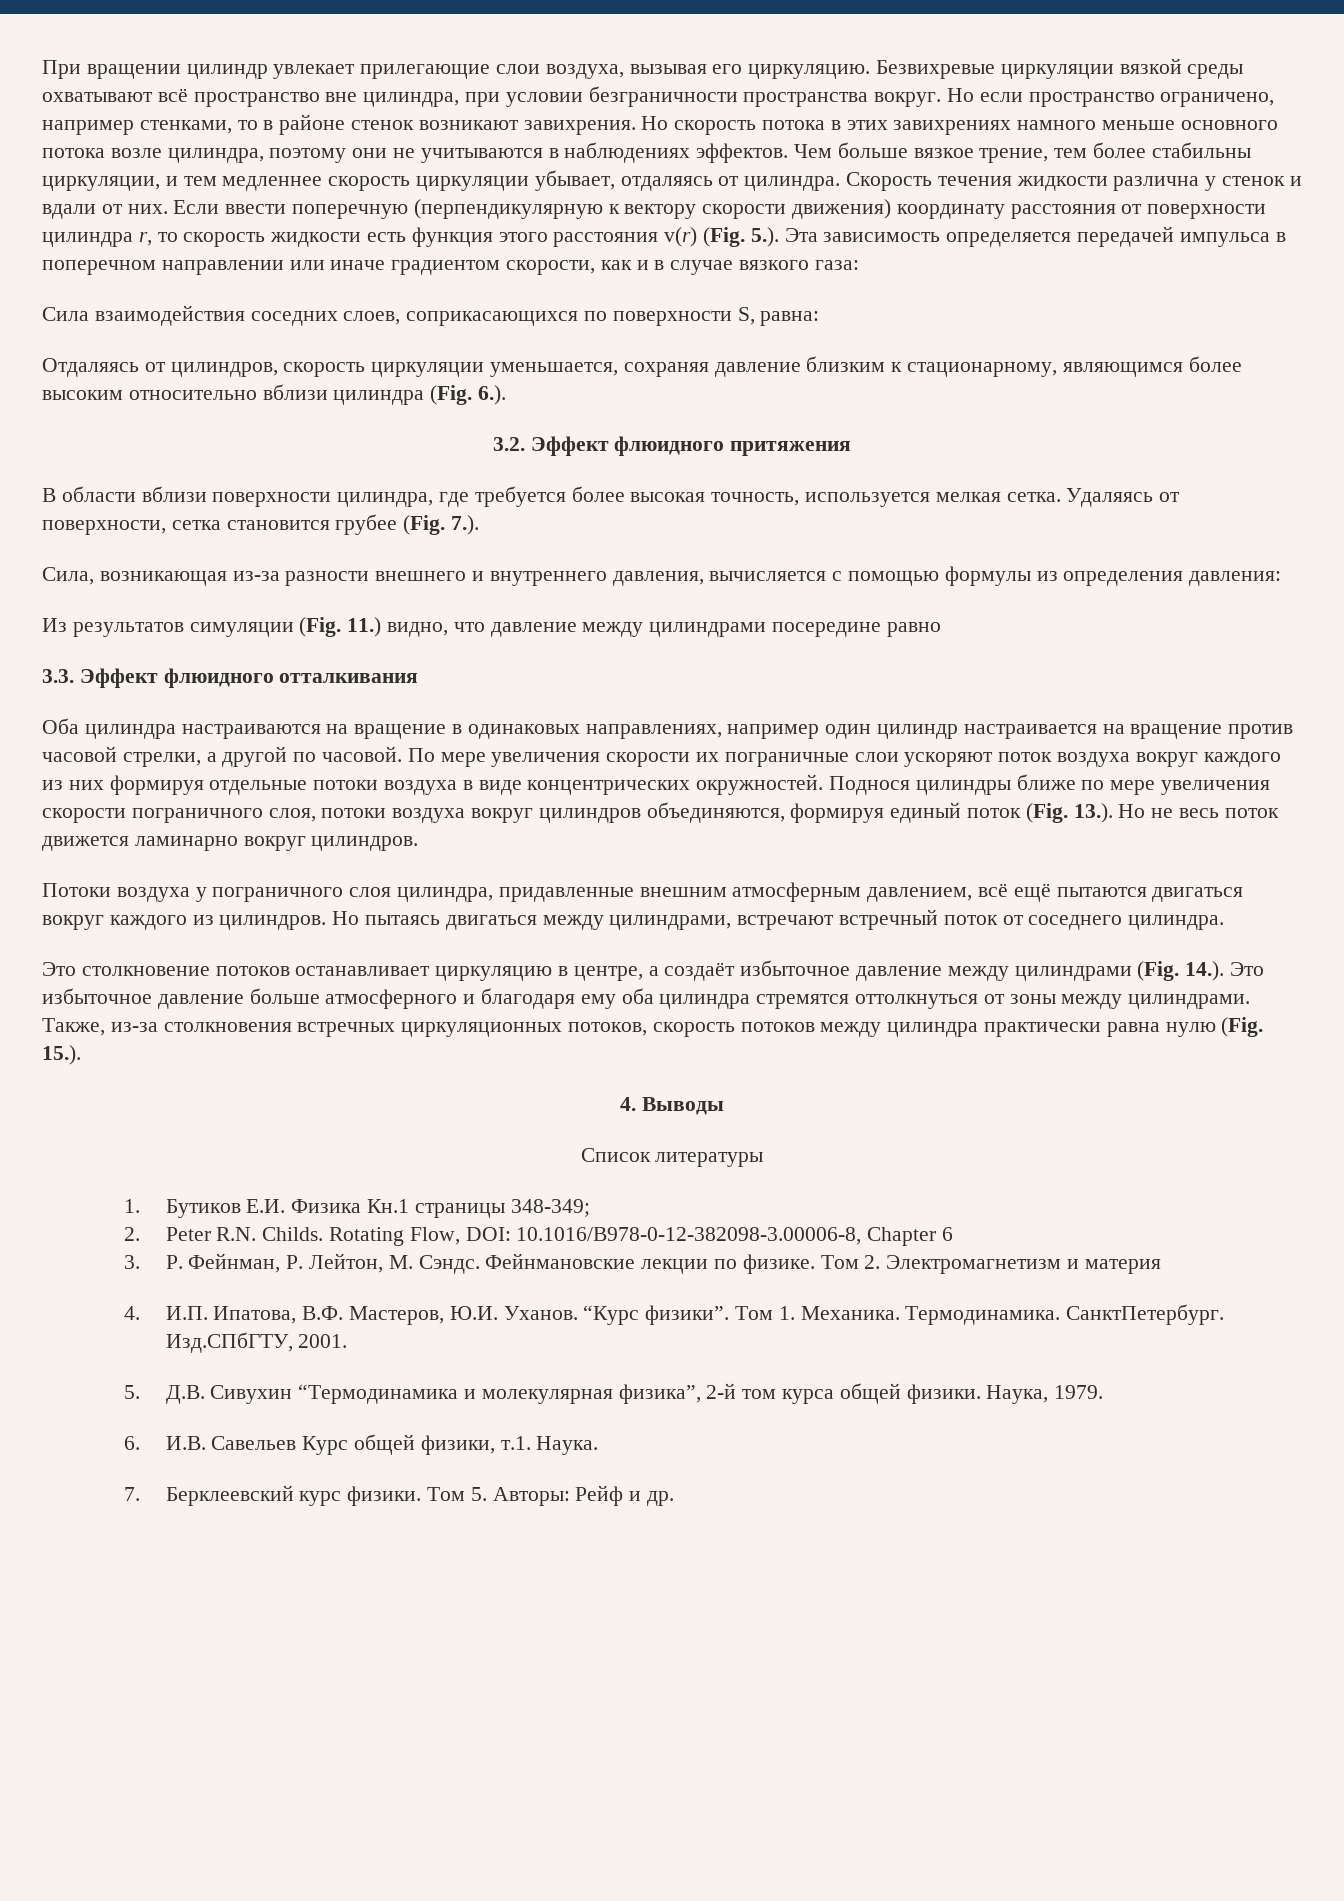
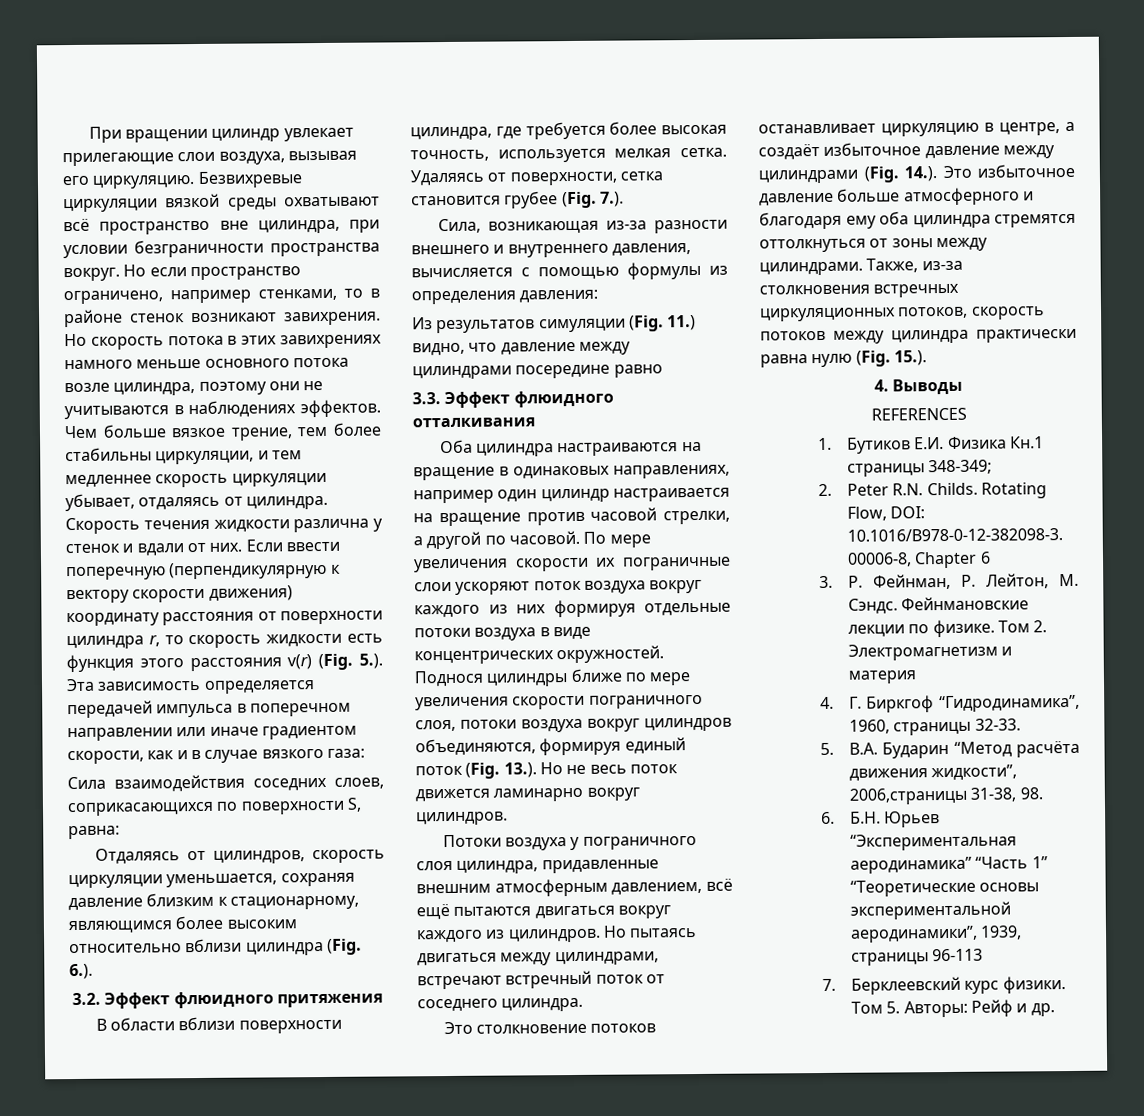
- Список литературы
+ REFERENCES
- 4. И.П. Ипатова, В.Ф. Мастеров, Ю.И. Уханов. “Курс физики”. Том 1. Механика. Термодинамика. СанктПетербург. Изд.СПбГТУ, 2001.
- 5. Д.В. Сивухин “Термодинамика и молекулярная физика”, 2-й том курса общей физики. Наука, 1979.
- 6. И.В. Савельев Курс общей физики, т.1. Наука.
+ 4. Г. Биркгоф “Гидродинамика”, 1960, страницы 32-33.
+ 5. В.А. Бударин “Метод расчёта движения жидкости”, 2006,страницы 31-38, 98.
+ 6. Б.Н. Юрьев “Экспериментальная аеродинамика” “Часть 1” “Теоретические основы экспериментальной аеродинамики”, 1939, страницы 96-113

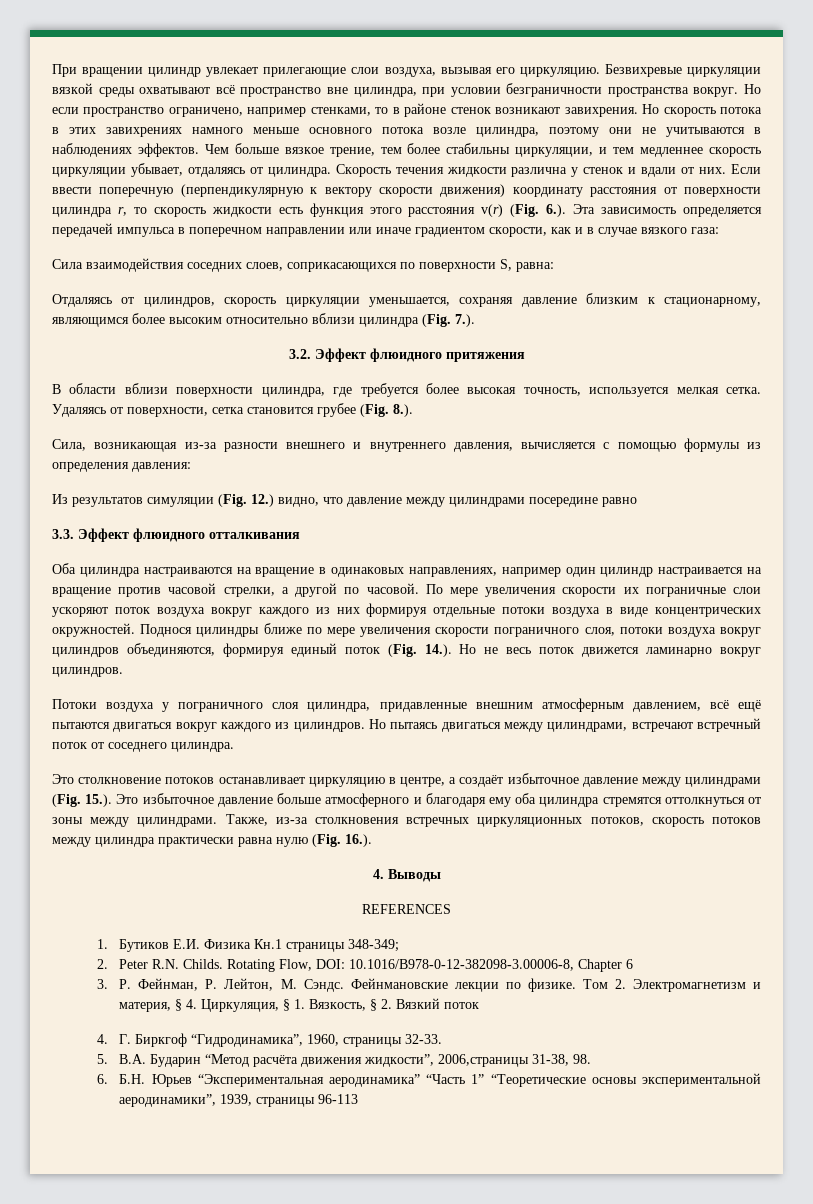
- Если ввести поперечную (перпендикулярную к вектору скорости движения) координату расстояния от поверхности цилиндра r, то скорость жидкости есть функция этого расстояния v(r) (Fig. 5.). Эта зависимость определяется передачей импульса в поперечном направлении или иначе градиентом скорости, как и в случае вязкого газа:
+ Если ввести поперечную (перпендикулярную к вектору скорости движения) координату расстояния от поверхности цилиндра r, то скорость жидкости есть функция этого расстояния v(r) (Fig. 6.). Эта зависимость определяется передачей импульса в поперечном направлении или иначе градиентом скорости, как и в случае вязкого газа:
- Отдаляясь от цилиндров, скорость циркуляции уменьшается, сохраняя давление близким к стационарному, являющимся более высоким относительно вблизи цилиндра (Fig. 6.).
+ Отдаляясь от цилиндров, скорость циркуляции уменьшается, сохраняя давление близким к стационарному, являющимся более высоким относительно вблизи цилиндра (Fig. 7.).
- Удаляясь от поверхности, сетка становится грубее (Fig. 7.).
+ Удаляясь от поверхности, сетка становится грубее (Fig. 8.).
- Из результатов симуляции (Fig. 11.) видно, что давление между цилиндрами посередине равно
+ Из результатов симуляции (Fig. 12.) видно, что давление между цилиндрами посередине равно
- Поднося цилиндры ближе по мере увеличения скорости пограничного слоя, потоки воздуха вокруг цилиндров объединяются, формируя единый поток (Fig. 13.). Но не весь поток движется ламинарно вокруг цилиндров.
+ Поднося цилиндры ближе по мере увеличения скорости пограничного слоя, потоки воздуха вокруг цилиндров объединяются, формируя единый поток (Fig. 14.). Но не весь поток движется ламинарно вокруг цилиндров.
- Это столкновение потоков останавливает циркуляцию в центре, а создаёт избыточное давление между цилиндрами (Fig. 14.). Это избыточное давление больше атмосферного и благодаря ему оба цилиндра стремятся оттолкнуться от зоны между цилиндрами.
+ Это столкновение потоков останавливает циркуляцию в центре, а создаёт избыточное давление между цилиндрами (Fig. 15.). Это избыточное давление больше атмосферного и благодаря ему оба цилиндра стремятся оттолкнуться от зоны между цилиндрами.
- Также, из-за столкновения встречных циркуляционных потоков, скорость потоков между цилиндра практически равна нулю (Fig. 15.).
+ Также, из-за столкновения встречных циркуляционных потоков, скорость потоков между цилиндра практически равна нулю (Fig. 16.).
- Том 2. Электромагнетизм и материя
+ Том 2. Электромагнетизм и материя, § 4. Циркуляция, § 1. Вязкость, § 2. Вязкий поток
- 7. Берклеевский курс физики. Том 5. Авторы: Рейф и др.

